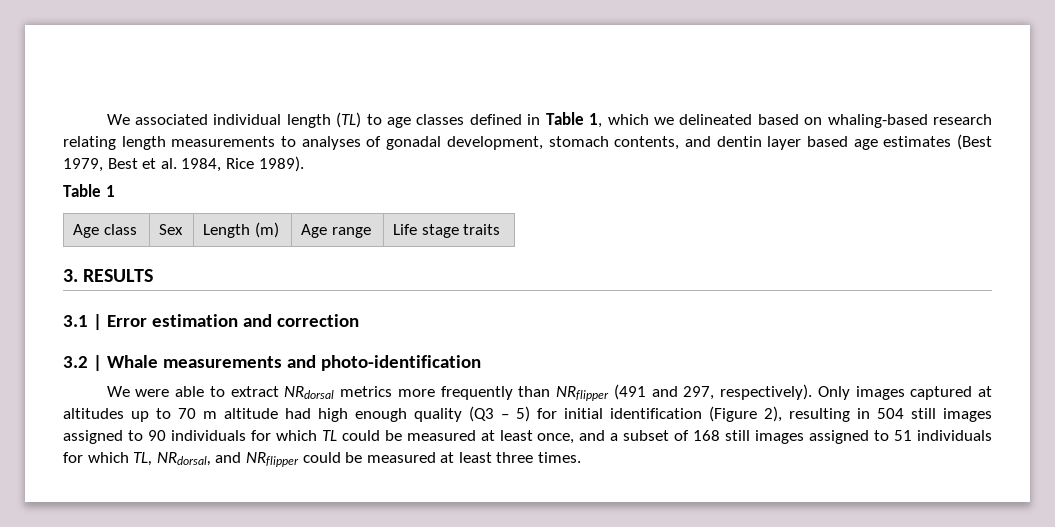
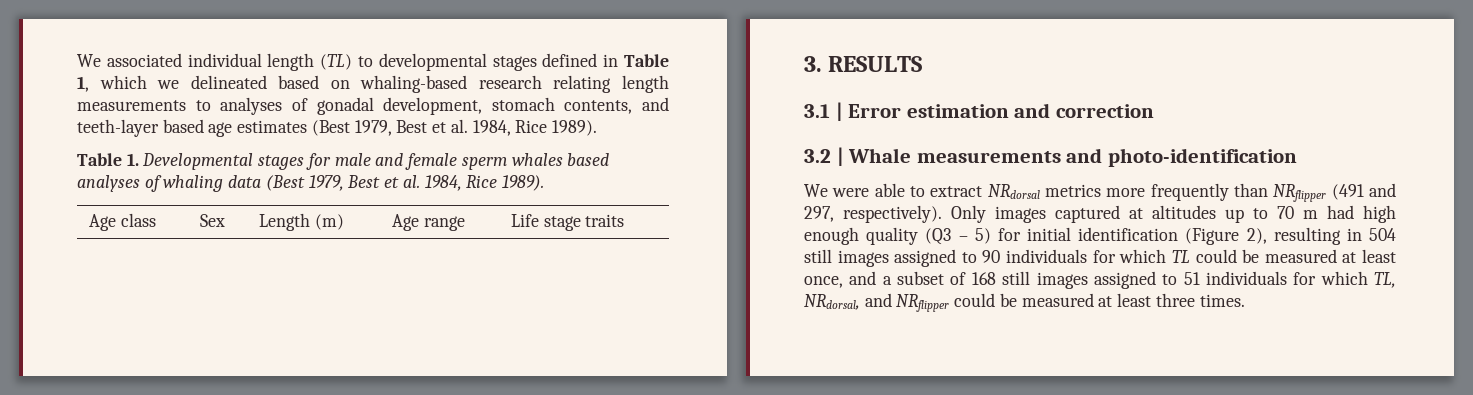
- We associated individual length (TL) to age classes defined in Table 1, which we delineated based on whaling-based research relating length measurements to analyses of gonadal development, stomach contents, and dentin layer based age estimates (Best 1979, Best et al. 1984, Rice 1989).
+ We associated individual length (TL) to developmental stages defined in Table 1, which we delineated based on whaling-based research relating length measurements to analyses of gonadal development, stomach contents, and teeth-layer based age estimates (Best 1979, Best et al. 1984, Rice 1989).
- Table 1
+ Table 1. Developmental stages for male and female sperm whales based analyses of whaling data (Best 1979, Best et al. 1984, Rice 1989).
- Only images captured at altitudes up to 70 m altitude had high enough quality (Q3 – 5) for initial identification (Figure 2), resulting in 504 still images assigned to 90 individuals for which TL could be measured at least once, and a subset of 168 still images assigned to 51 individuals for which TL, NRdorsal, and NRflipper could be measured at least three times.
+ Only images captured at altitudes up to 70 m had high enough quality (Q3 – 5) for initial identification (Figure 2), resulting in 504 still images assigned to 90 individuals for which TL could be measured at least once, and a subset of 168 still images assigned to 51 individuals for which TL, NRdorsal, and NRflipper could be measured at least three times.

